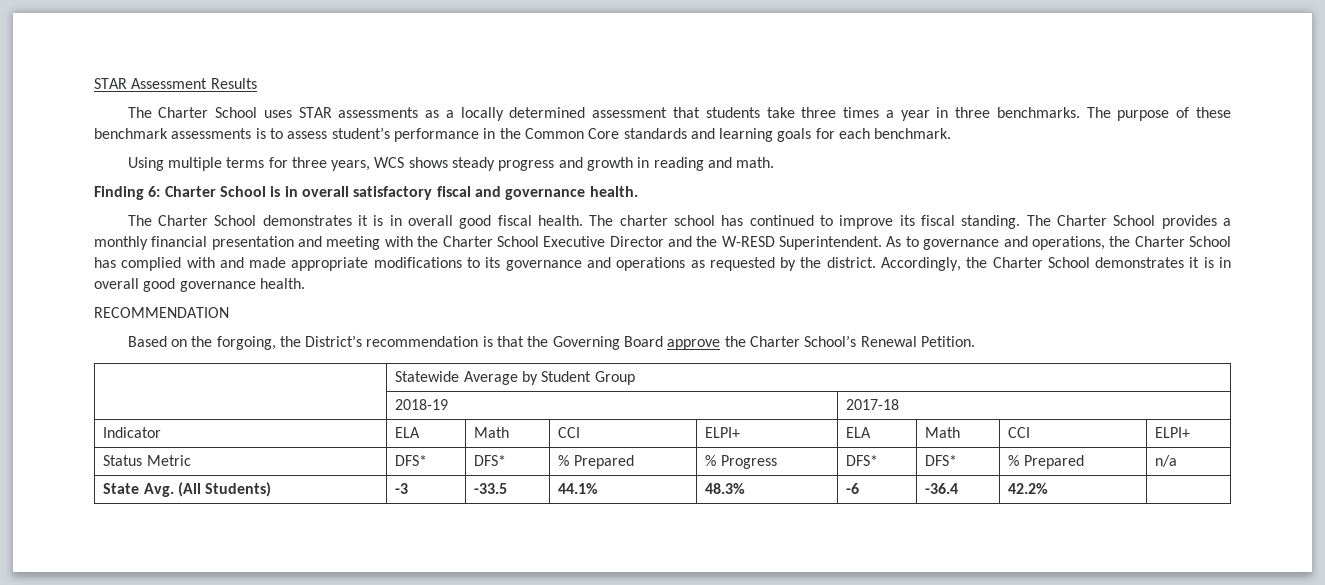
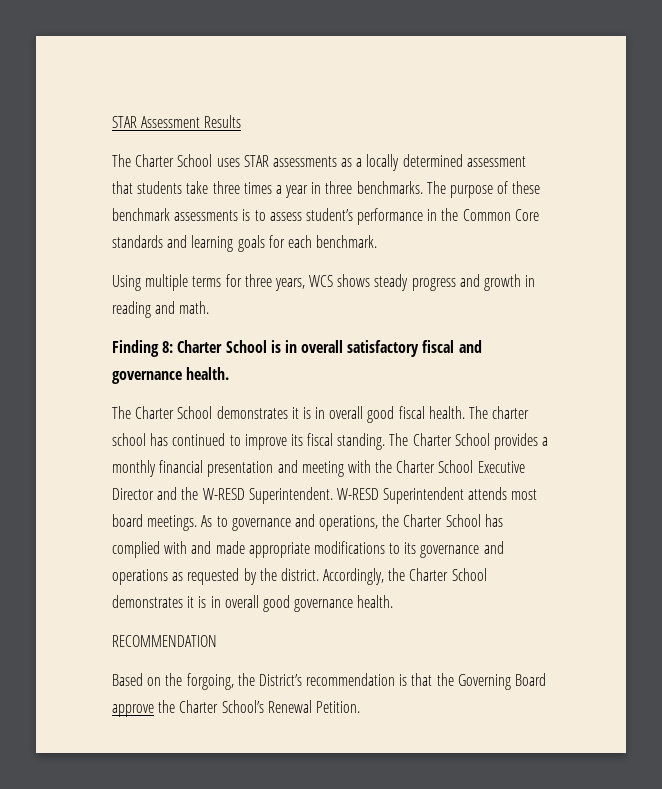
- Finding 6: Charter School is in overall satisfactory fiscal and governance health.
+ Finding 8: Charter School is in overall satisfactory fiscal and governance health.
+ W-RESD Superintendent attends most board meetings.
- | Statewide Average by Student Group
- | 2018-19 | 2017-18
- Indicator | ELA | Math | CCI | ELPI+ | ELA | Math | CCI | ELPI+
- Status Metric | DFS* | DFS* | % Prepared | % Progress | DFS* | DFS* | % Prepared | n/a
- State Avg. (All Students) | -3 | -33.5 | 44.1% | 48.3% | -6 | -36.4 | 42.2% |

